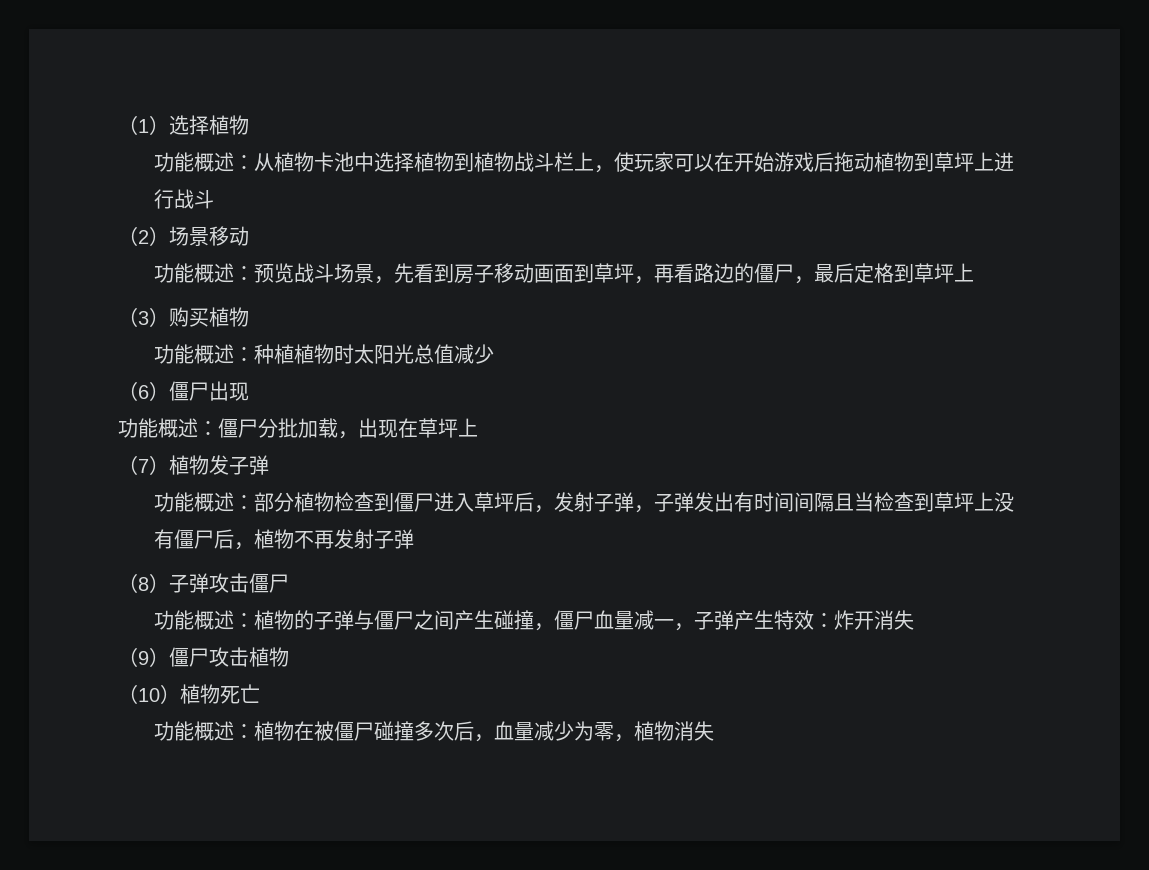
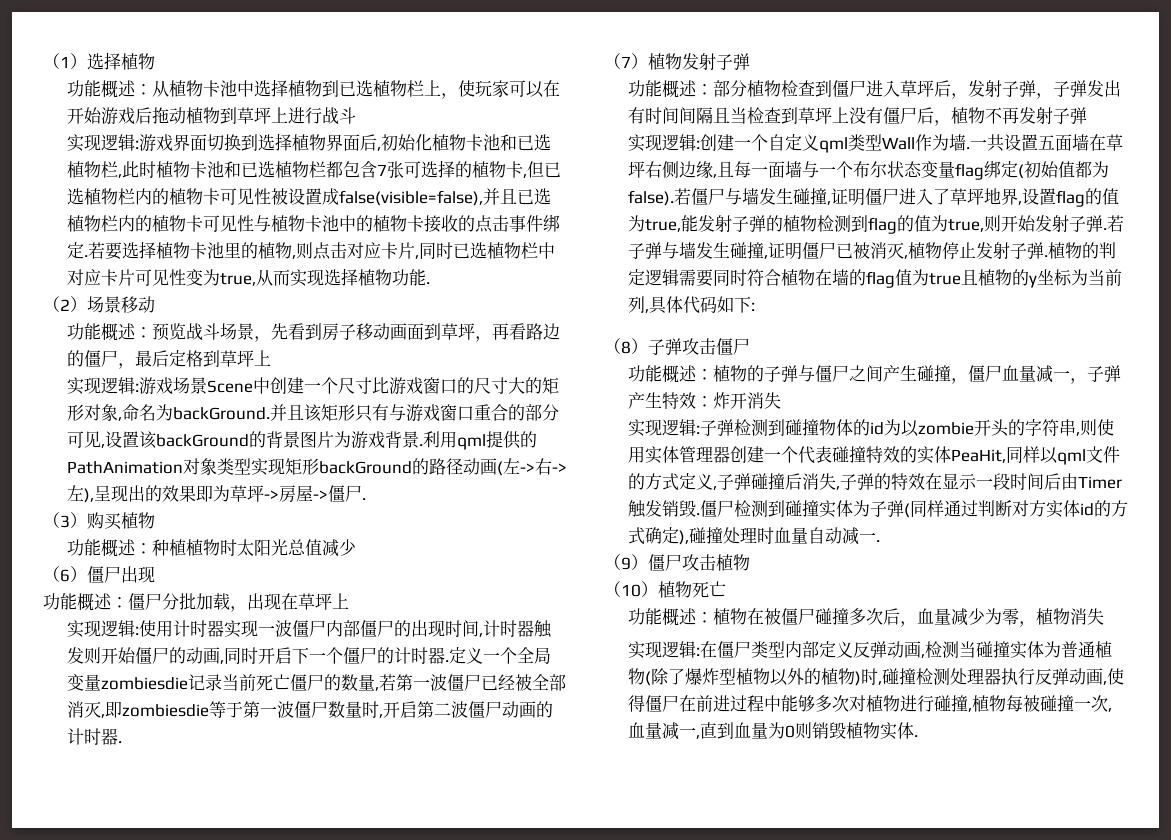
- 功能概述：从植物卡池中选择植物到植物战斗栏上，使玩家可以在开始游戏后拖动植物到草坪上进行战斗
+ 功能概述：从植物卡池中选择植物到已选植物栏上，使玩家可以在开始游戏后拖动植物到草坪上进行战斗
+ 实现逻辑:游戏界面切换到选择植物界面后,初始化植物卡池和已选植物栏,此时植物卡池和已选植物栏都包含7张可选择的植物卡,但已选植物栏内的植物卡可见性被设置成false(visible=false),并且已选植物栏内的植物卡可见性与植物卡池中的植物卡接收的点击事件绑定.若要选择植物卡池里的植物,则点击对应卡片,同时已选植物栏中对应卡片可见性变为true,从而实现选择植物功能.
+ 实现逻辑:游戏场景Scene中创建一个尺寸比游戏窗口的尺寸大的矩形对象,命名为backGround.并且该矩形只有与游戏窗口重合的部分可见,设置该backGround的背景图片为游戏背景.利用qml提供的PathAnimation对象类型实现矩形backGround的路径动画(左->右->左),呈现出的效果即为草坪->房屋->僵尸.
+ 实现逻辑:使用计时器实现一波僵尸内部僵尸的出现时间,计时器触发则开始僵尸的动画,同时开启下一个僵尸的计时器.定义一个全局变量zombiesdie记录当前死亡僵尸的数量,若第一波僵尸已经被全部消灭,即zombiesdie等于第一波僵尸数量时,开启第二波僵尸动画的计时器.
- （7）植物发子弹
+ （7）植物发射子弹
+ 实现逻辑:创建一个自定义qml类型Wall作为墙.一共设置五面墙在草坪右侧边缘,且每一面墙与一个布尔状态变量flag绑定(初始值都为false).若僵尸与墙发生碰撞,证明僵尸进入了草坪地界,设置flag的值为true,能发射子弹的植物检测到flag的值为true,则开始发射子弹.若子弹与墙发生碰撞,证明僵尸已被消灭,植物停止发射子弹.植物的判定逻辑需要同时符合植物在墙的flag值为true且植物的y坐标为当前列,具体代码如下:
+ 实现逻辑:子弹检测到碰撞物体的id为以zombie开头的字符串,则使用实体管理器创建一个代表碰撞特效的实体PeaHit,同样以qml文件的方式定义,子弹碰撞后消失,子弹的特效在显示一段时间后由Timer触发销毁.僵尸检测到碰撞实体为子弹(同样通过判断对方实体id的方式确定),碰撞处理时血量自动减一.
+ 实现逻辑:在僵尸类型内部定义反弹动画,检测当碰撞实体为普通植物(除了爆炸型植物以外的植物)时,碰撞检测处理器执行反弹动画,使得僵尸在前进过程中能够多次对植物进行碰撞,植物每被碰撞一次,血量减一,直到血量为0则销毁植物实体.

